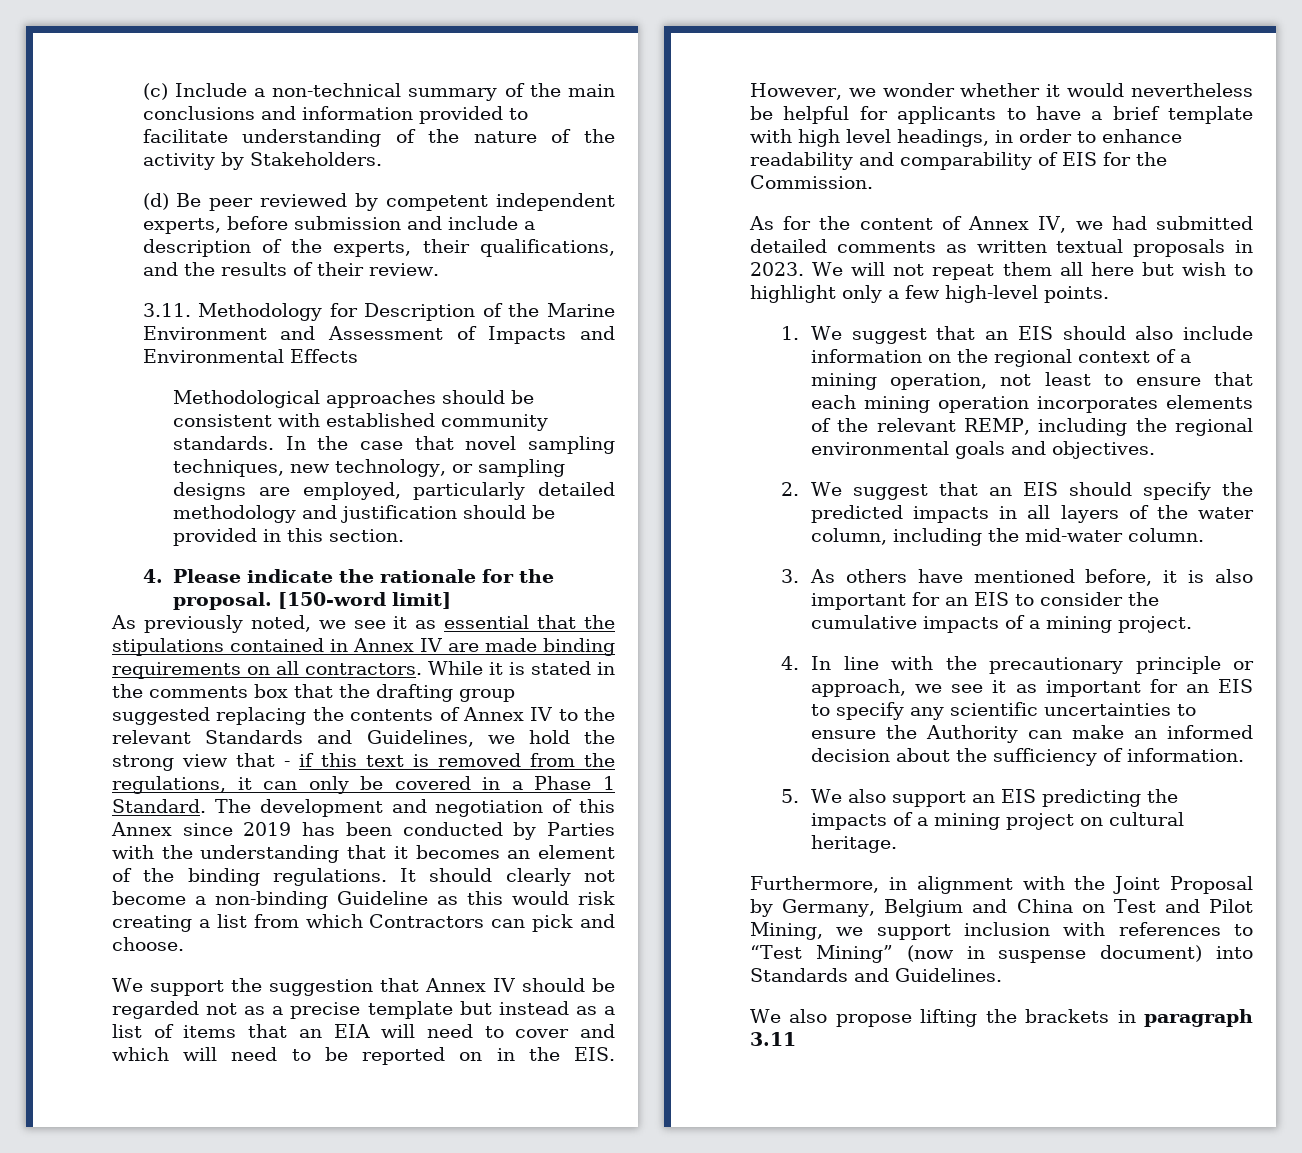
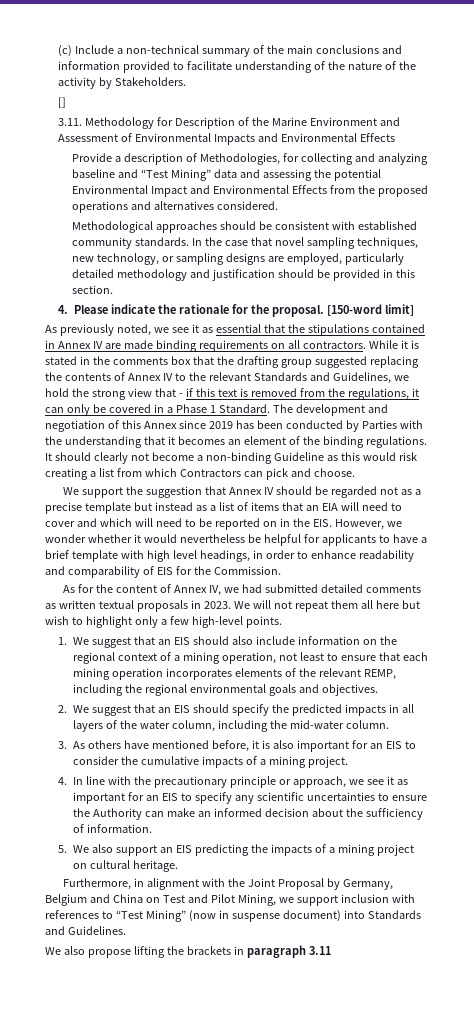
- (d) Be peer reviewed by competent independent experts, before submission and include a description of the experts, their qualifications, and the results of their review.
+ []
- 3.11. Methodology for Description of the Marine Environment and Assessment of Impacts and Environmental Effects
+ 3.11. Methodology for Description of the Marine Environment and Assessment of Environmental Impacts and Environmental Effects
+ Provide a description of Methodologies, for collecting and analyzing baseline and “Test Mining” data and assessing the potential Environmental Impact and Environmental Effects from the proposed operations and alternatives considered.

